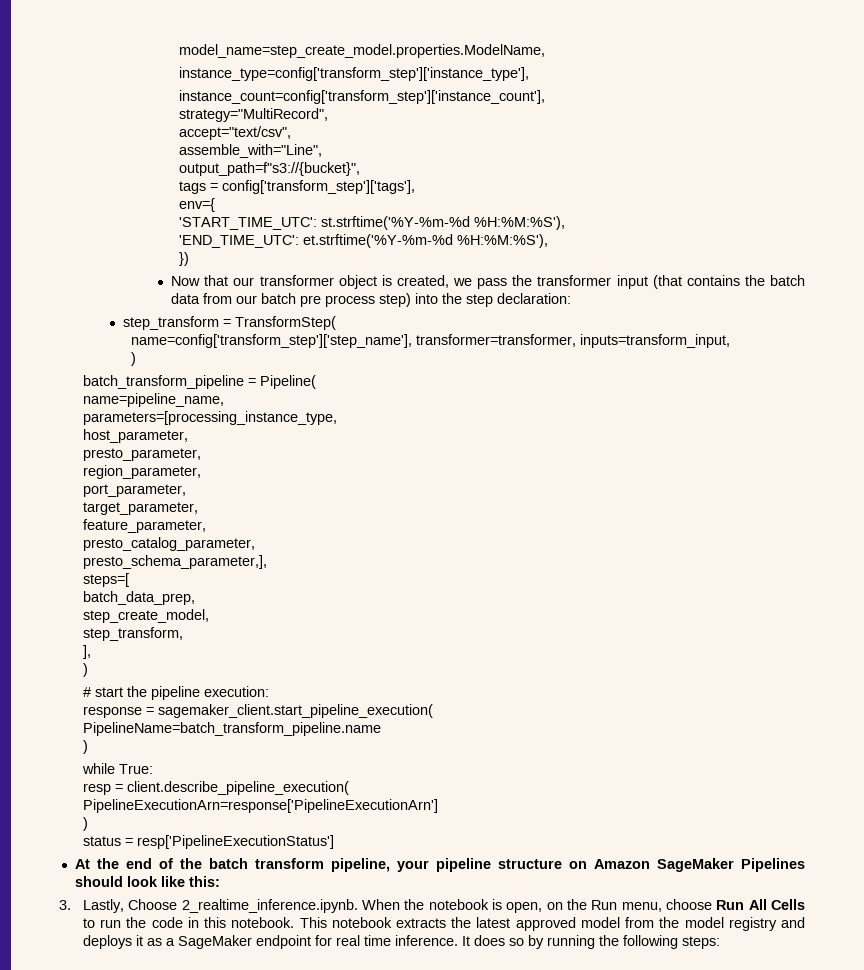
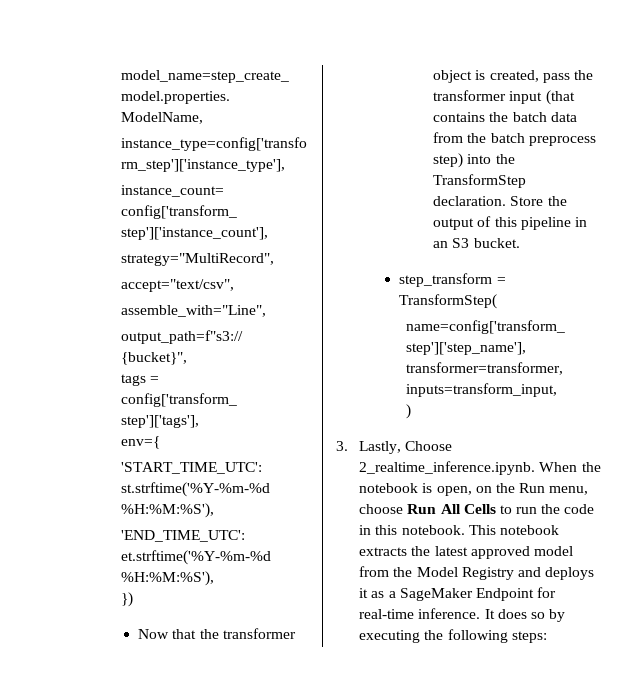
- Now that our transformer object is created, we pass the transformer input (that contains the batch data from our batch pre process step) into the step declaration:
+ Now that the transformer object is created, pass the transformer input (that contains the batch data from the batch preprocess step) into the TransformStep declaration. Store the output of this pipeline in an S3 bucket.
- batch_transform_pipeline = Pipeline(
- name=pipeline_name,
- parameters=[processing_instance_type,
- host_parameter,
- presto_parameter,
- region_parameter,
- port_parameter,
- target_parameter,
- feature_parameter,
- presto_catalog_parameter,
- presto_schema_parameter,],
- steps=[
- batch_data_prep,
- step_create_model,
- step_transform,
- ],
- )
- # start the pipeline execution:
- response = sagemaker_client.start_pipeline_execution(
- PipelineName=batch_transform_pipeline.name
- )
- while True:
- resp = client.describe_pipeline_execution(
- PipelineExecutionArn=response['PipelineExecutionArn']
- )
- status = resp['PipelineExecutionStatus']
- At the end of the batch transform pipeline, your pipeline structure on Amazon SageMaker Pipelines should look like this:
- This notebook extracts the latest approved model from the model registry and deploys it as a SageMaker endpoint for real time inference.
+ This notebook extracts the latest approved model from the Model Registry and deploys it as a SageMaker Endpoint for real-time inference.
- It does so by running the following steps:
+ It does so by executing the following steps:

